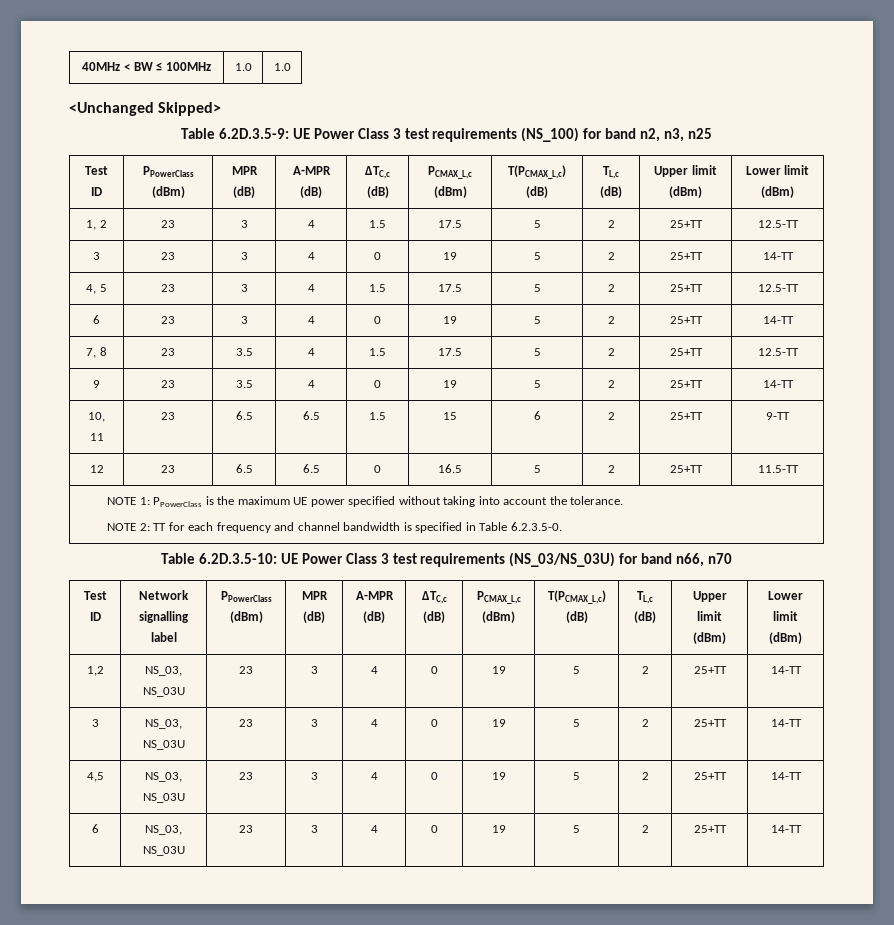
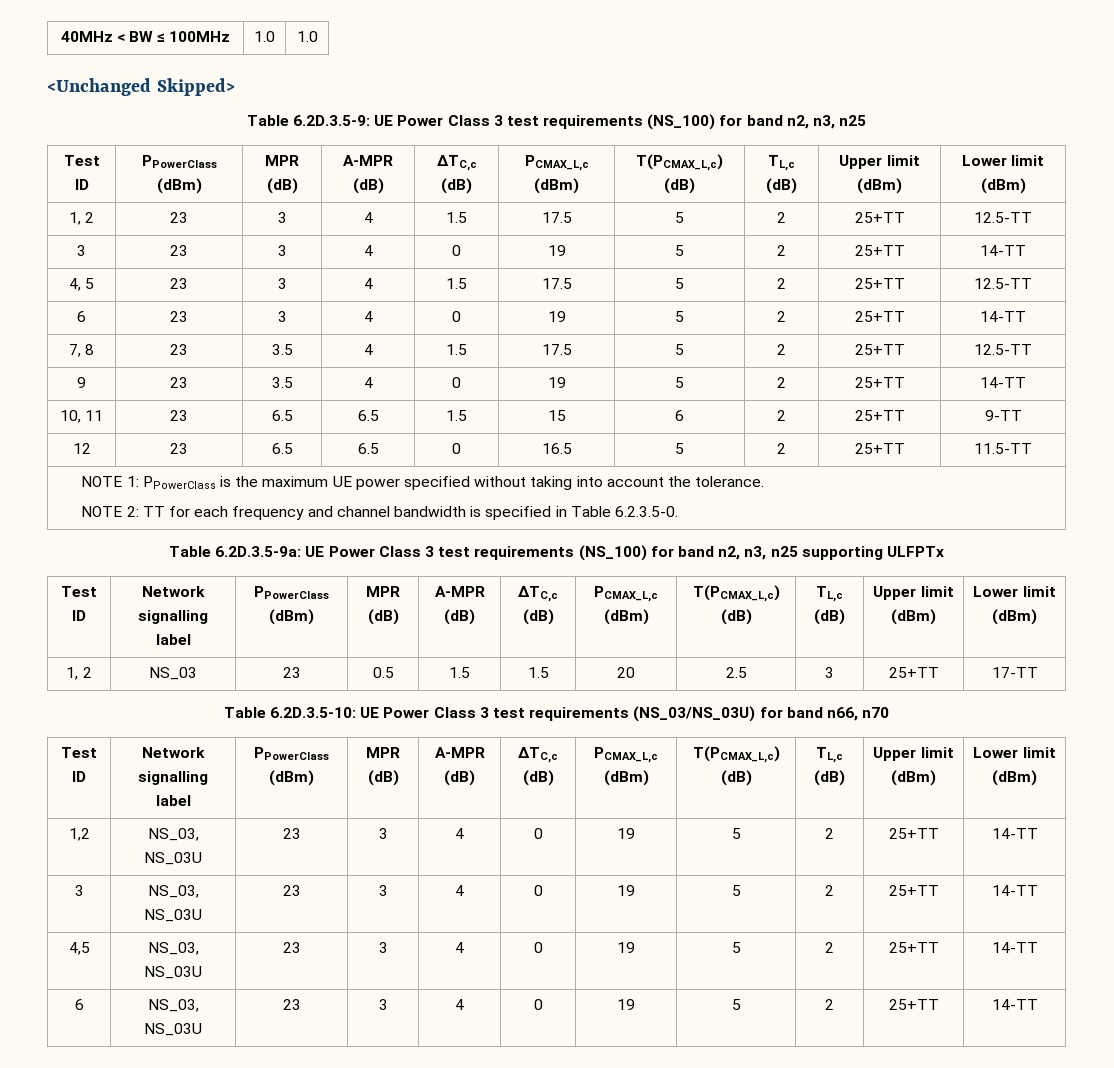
+ Table 6.2D.3.5-9a: UE Power Class 3 test requirements (NS_100) for band n2, n3, n25 supporting ULFPTx
+ Test ID | Network signalling label | PPowerClass (dBm) | MPR (dB) | A-MPR (dB) | ΔTC,c (dB) | PCMAX_L,c (dBm) | T(PCMAX_L,c) (dB) | TL,c (dB) | Upper limit (dBm) | Lower limit (dBm)
+ 1, 2 | NS_03 | 23 | 0.5 | 1.5 | 1.5 | 20 | 2.5 | 3 | 25+TT | 17-TT

